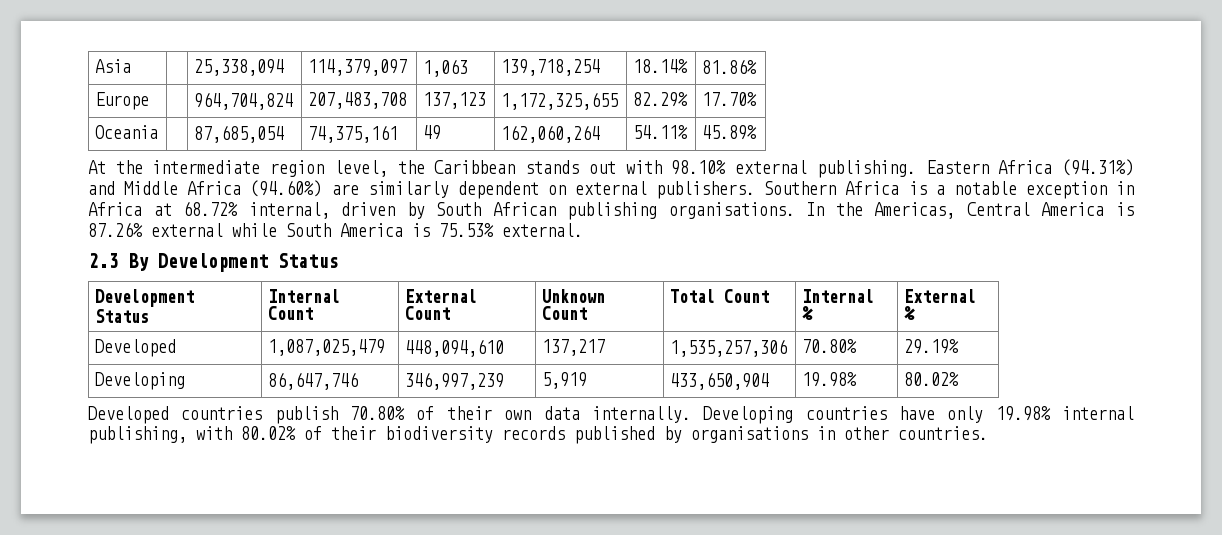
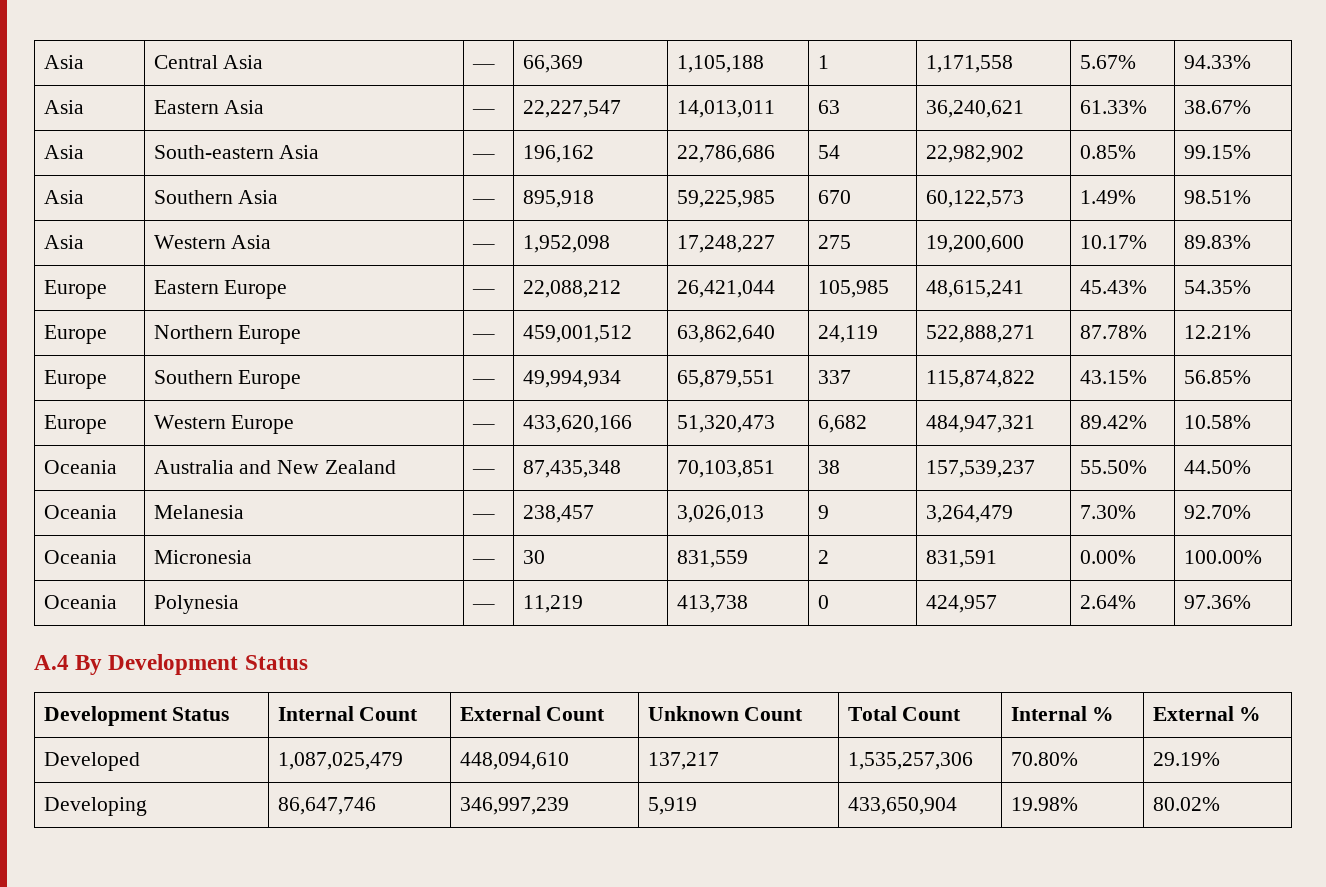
- Asia | | 25,338,094 | 114,379,097 | 1,063 | 139,718,254 | 18.14% | 81.86%
- Europe | | 964,704,824 | 207,483,708 | 137,123 | 1,172,325,655 | 82.29% | 17.70%
- Oceania | | 87,685,054 | 74,375,161 | 49 | 162,060,264 | 54.11% | 45.89%
- At the intermediate region level, the Caribbean stands out with 98.10% external publishing. Eastern Africa (94.31%) and Middle Africa (94.60%) are similarly dependent on external publishers. Southern Africa is a notable exception in Africa at 68.72% internal, driven by South African publishing organisations. In the Americas, Central America is 87.26% external while South America is 75.53% external.
- 2.3 By Development Status
+ Asia | Central Asia | — | 66,369 | 1,105,188 | 1 | 1,171,558 | 5.67% | 94.33%
+ Asia | Eastern Asia | — | 22,227,547 | 14,013,011 | 63 | 36,240,621 | 61.33% | 38.67%
+ Asia | South-eastern Asia | — | 196,162 | 22,786,686 | 54 | 22,982,902 | 0.85% | 99.15%
+ Asia | Southern Asia | — | 895,918 | 59,225,985 | 670 | 60,122,573 | 1.49% | 98.51%
+ Asia | Western Asia | — | 1,952,098 | 17,248,227 | 275 | 19,200,600 | 10.17% | 89.83%
+ Europe | Eastern Europe | — | 22,088,212 | 26,421,044 | 105,985 | 48,615,241 | 45.43% | 54.35%
+ Europe | Northern Europe | — | 459,001,512 | 63,862,640 | 24,119 | 522,888,271 | 87.78% | 12.21%
+ Europe | Southern Europe | — | 49,994,934 | 65,879,551 | 337 | 115,874,822 | 43.15% | 56.85%
+ Europe | Western Europe | — | 433,620,166 | 51,320,473 | 6,682 | 484,947,321 | 89.42% | 10.58%
+ Oceania | Australia and New Zealand | — | 87,435,348 | 70,103,851 | 38 | 157,539,237 | 55.50% | 44.50%
+ Oceania | Melanesia | — | 238,457 | 3,026,013 | 9 | 3,264,479 | 7.30% | 92.70%
+ Oceania | Micronesia | — | 30 | 831,559 | 2 | 831,591 | 0.00% | 100.00%
+ Oceania | Polynesia | — | 11,219 | 413,738 | 0 | 424,957 | 2.64% | 97.36%
+ A.4 By Development Status
- Developed countries publish 70.80% of their own data internally. Developing countries have only 19.98% internal publishing, with 80.02% of their biodiversity records published by organisations in other countries.

